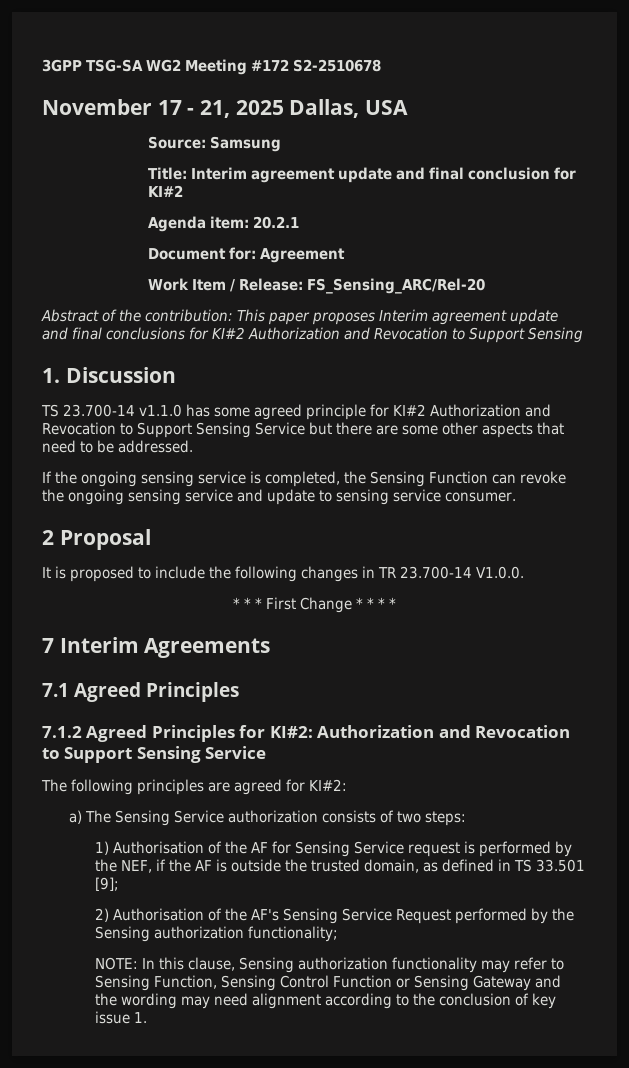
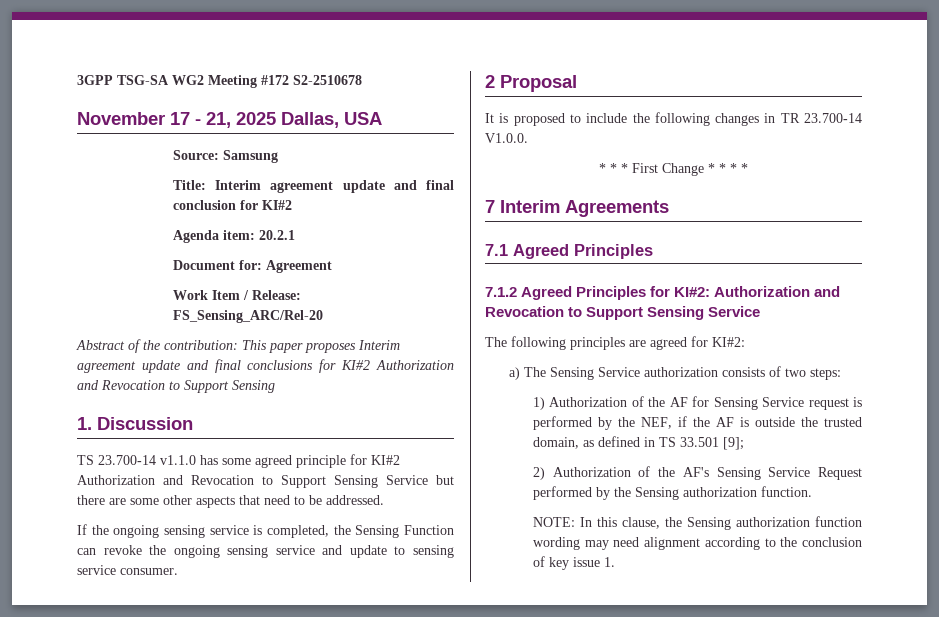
- 1) Authorisation of the AF for Sensing Service request is performed by the NEF, if the AF is outside the trusted domain, as defined in TS 33.501 [9];
+ 1) Authorization of the AF for Sensing Service request is performed by the NEF, if the AF is outside the trusted domain, as defined in TS 33.501 [9];
- 2) Authorisation of the AF's Sensing Service Request performed by the Sensing authorization functionality;
+ 2) Authorization of the AF's Sensing Service Request performed by the Sensing authorization function.
- NOTE: In this clause, Sensing authorization functionality may refer to Sensing Function, Sensing Control Function or Sensing Gateway and the wording may need alignment according to the conclusion of key issue 1.
+ NOTE: In this clause, the Sensing authorization function wording may need alignment according to the conclusion of key issue 1.

